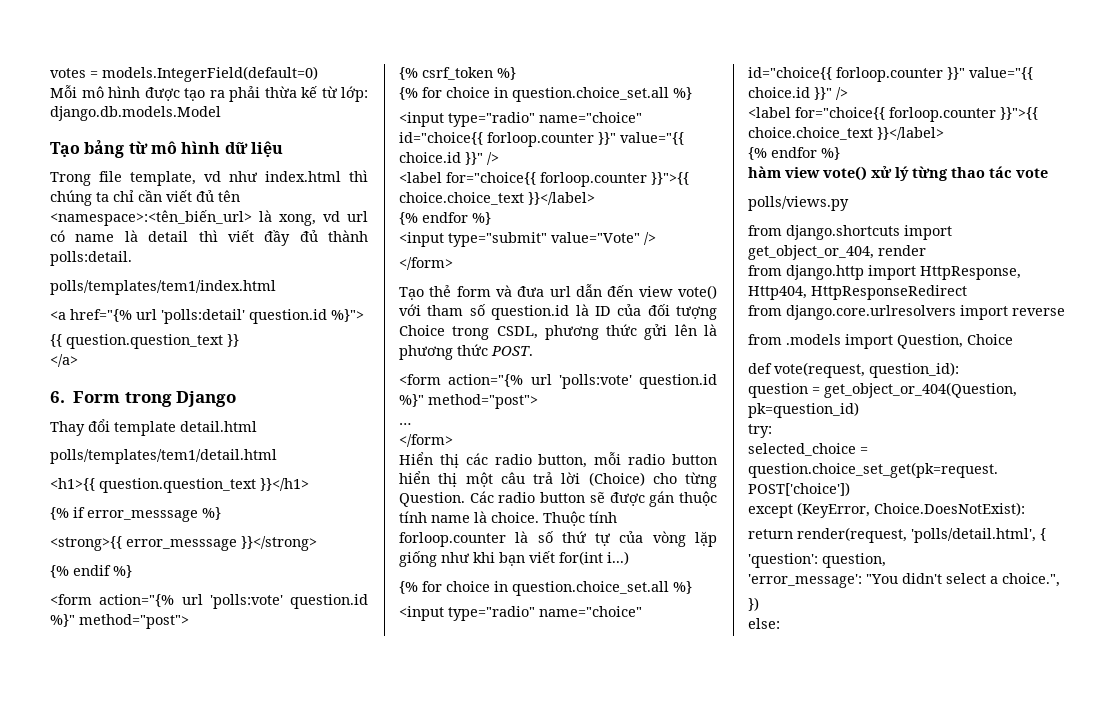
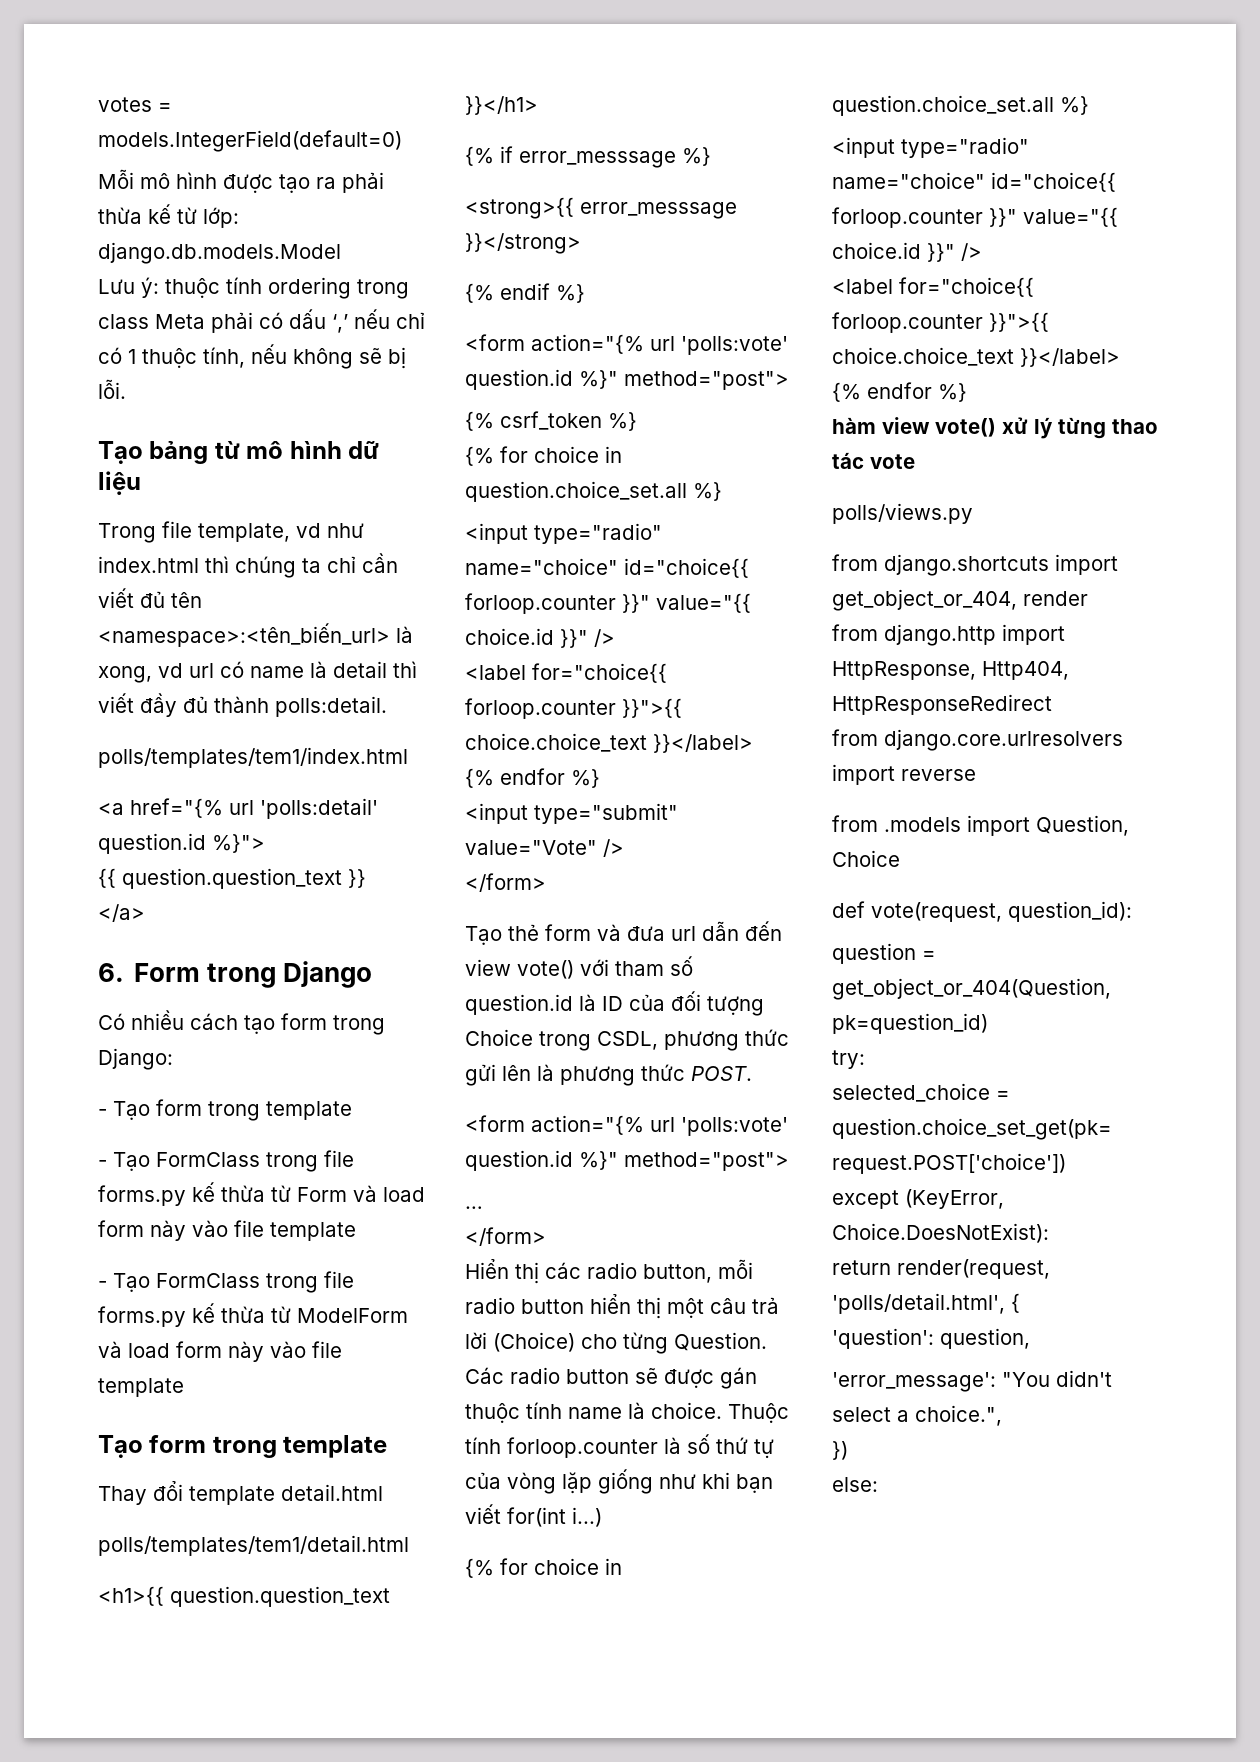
+ Lưu ý: thuộc tính ordering trong class Meta phải có dấu ‘,’ nếu chỉ có 1 thuộc tính, nếu không sẽ bị lỗi.
+ Có nhiều cách tạo form trong Django:
+ - Tạo form trong template
+ - Tạo FormClass trong file forms.py kế thừa từ Form và load form này vào file template
+ - Tạo FormClass trong file forms.py kế thừa từ ModelForm và load form này vào file template
+ Tạo form trong template

